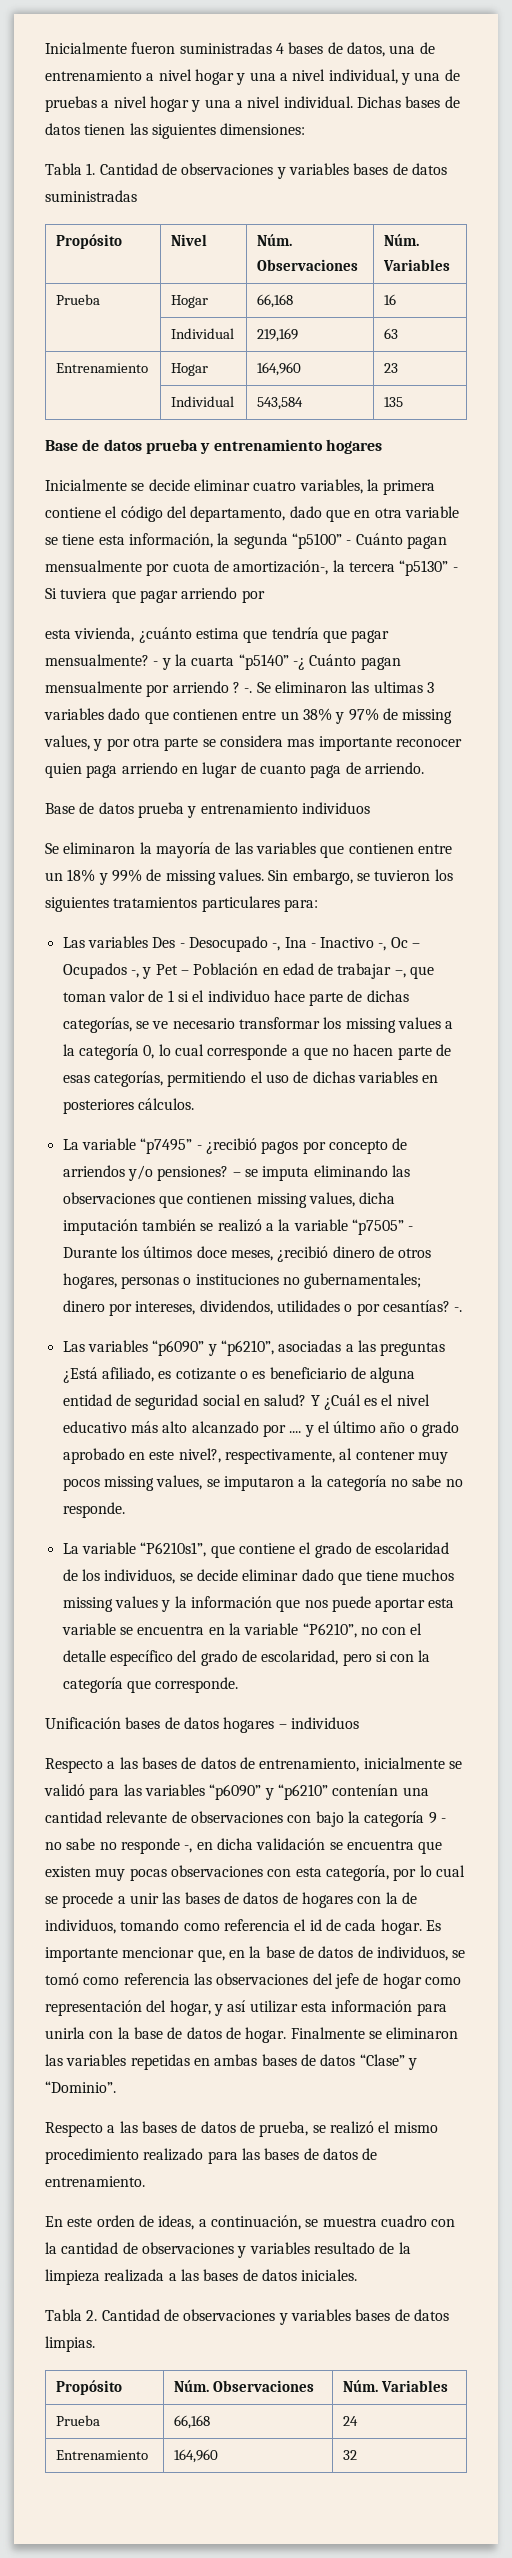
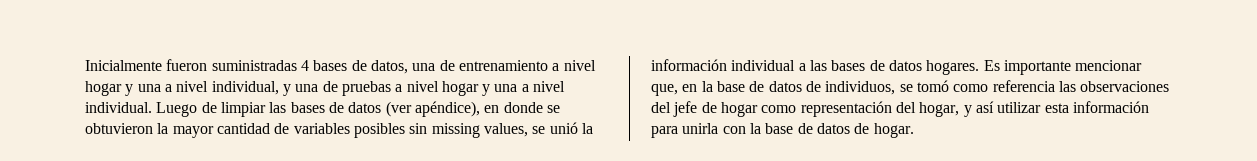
- Dichas bases de datos tienen las siguientes dimensiones:
- Tabla 1. Cantidad de observaciones y variables bases de datos suministradas
- Propósito | Nivel | Núm. Observaciones | Núm. Variables
- Prueba | Hogar | 66,168 | 16
- | Individual | 219,169 | 63
- Entrenamiento | Hogar | 164,960 | 23
- | Individual | 543,584 | 135
- Base de datos prueba y entrenamiento hogares
- Inicialmente se decide eliminar cuatro variables, la primera contiene el código del departamento, dado que en otra variable se tiene esta información, la segunda “p5100” - Cuánto pagan mensualmente por cuota de amortización-, la tercera “p5130” - Si tuviera que pagar arriendo por
- esta vivienda, ¿cuánto estima que tendría que pagar mensualmente? - y la cuarta “p5140” -¿ Cuánto pagan mensualmente por arriendo ? -. Se eliminaron las ultimas 3 variables dado que contienen entre un 38% y 97% de missing values, y por otra parte se considera mas importante reconocer quien paga arriendo en lugar de cuanto paga de arriendo.
- Base de datos prueba y entrenamiento individuos
- Se eliminaron la mayoría de las variables que contienen entre un 18% y 99% de missing values. Sin embargo, se tuvieron los siguientes tratamientos particulares para:
- Las variables Des - Desocupado -, Ina - Inactivo -, Oc – Ocupados -, y Pet – Población en edad de trabajar –, que toman valor de 1 si el individuo hace parte de dichas categorías, se ve necesario transformar los missing values a la categoría 0, lo cual corresponde a que no hacen parte de esas categorías, permitiendo el uso de dichas variables en posteriores cálculos.
- La variable “p7495” - ¿recibió pagos por concepto de arriendos y/o pensiones? – se imputa eliminando las observaciones que contienen missing values, dicha imputación también se realizó a la variable “p7505” - Durante los últimos doce meses, ¿recibió dinero de otros hogares, personas o instituciones no gubernamentales; dinero por intereses, dividendos, utilidades o por cesantías? -.
- Las variables “p6090” y “p6210”, asociadas a las preguntas ¿Está afiliado, es cotizante o es beneficiario de alguna entidad de seguridad social en salud? Y ¿Cuál es el nivel educativo más alto alcanzado por .... y el último año o grado aprobado en este nivel?, respectivamente, al contener muy pocos missing values, se imputaron a la categoría no sabe no responde.
- La variable “P6210s1”, que contiene el grado de escolaridad de los individuos, se decide eliminar dado que tiene muchos missing values y la información que nos puede aportar esta variable se encuentra en la variable “P6210”, no con el detalle específico del grado de escolaridad, pero si con la categoría que corresponde.
- Unificación bases de datos hogares – individuos
- Respecto a las bases de datos de entrenamiento, inicialmente se validó para las variables “p6090” y “p6210” contenían una cantidad relevante de observaciones con bajo la categoría 9 - no sabe no responde -, en dicha validación se encuentra que existen muy pocas observaciones con esta categoría, por lo cual se procede a unir las bases de datos de hogares con la de individuos, tomando como referencia el id de cada hogar.
+ Luego de limpiar las bases de datos (ver apéndice), en donde se obtuvieron la mayor cantidad de variables posibles sin missing values, se unió la información individual a las bases de datos hogares.
- Finalmente se eliminaron las variables repetidas en ambas bases de datos “Clase” y “Dominio”.
- Respecto a las bases de datos de prueba, se realizó el mismo procedimiento realizado para las bases de datos de entrenamiento.
- En este orden de ideas, a continuación, se muestra cuadro con la cantidad de observaciones y variables resultado de la limpieza realizada a las bases de datos iniciales.
- Tabla 2. Cantidad de observaciones y variables bases de datos limpias.
- Propósito | Núm. Observaciones | Núm. Variables
- Prueba | 66,168 | 24
- Entrenamiento | 164,960 | 32

